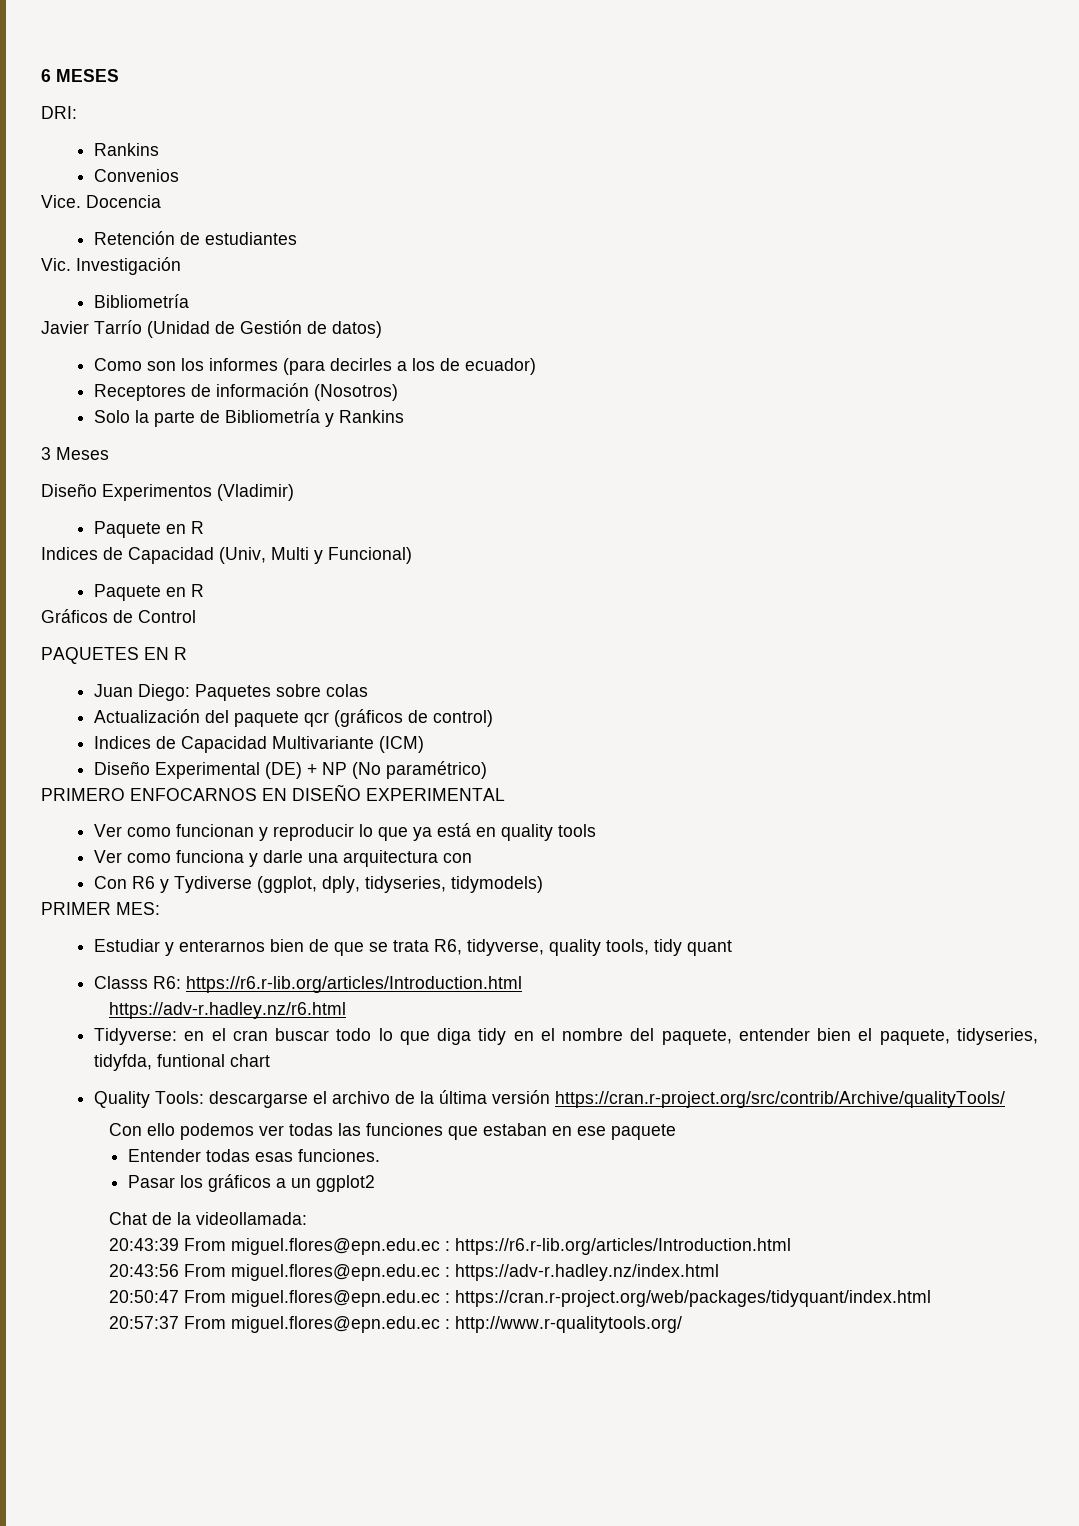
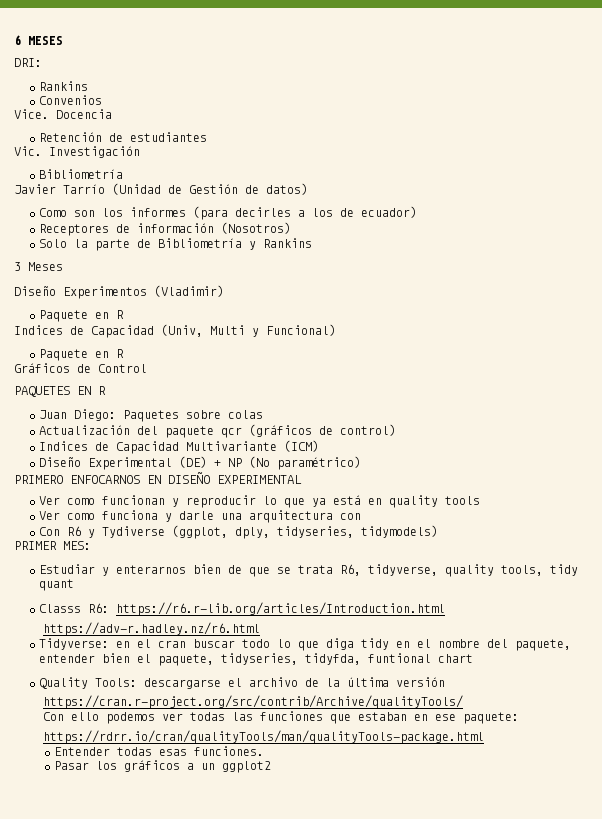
- Quality Tools: descargarse el archivo de la última versión https://cran.r-project.org/src/contrib/Archive/qualityTools/
+ Quality Tools: descargarse el archivo de la última versión
+ https://cran.r-project.org/src/contrib/Archive/qualityTools/
- Con ello podemos ver todas las funciones que estaban en ese paquete
+ Con ello podemos ver todas las funciones que estaban en ese paquete:
+ https://rdrr.io/cran/qualityTools/man/qualityTools-package.html
- Chat de la videollamada:
- 20:43:39 From miguel.flores@epn.edu.ec : https://r6.r-lib.org/articles/Introduction.html
- 20:43:56 From miguel.flores@epn.edu.ec : https://adv-r.hadley.nz/index.html
- 20:50:47 From miguel.flores@epn.edu.ec : https://cran.r-project.org/web/packages/tidyquant/index.html
- 20:57:37 From miguel.flores@epn.edu.ec : http://www.r-qualitytools.org/

